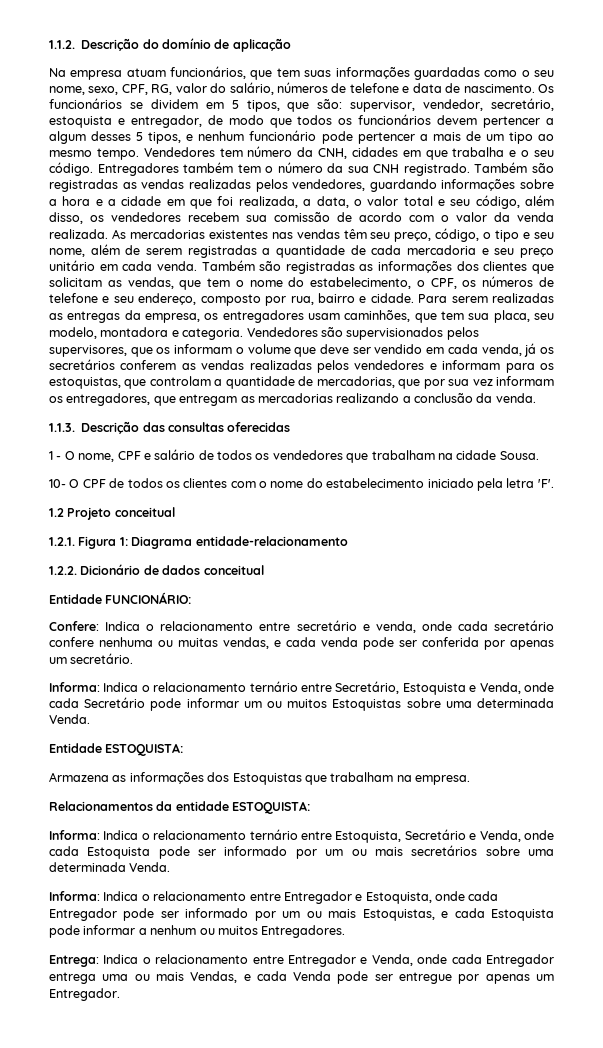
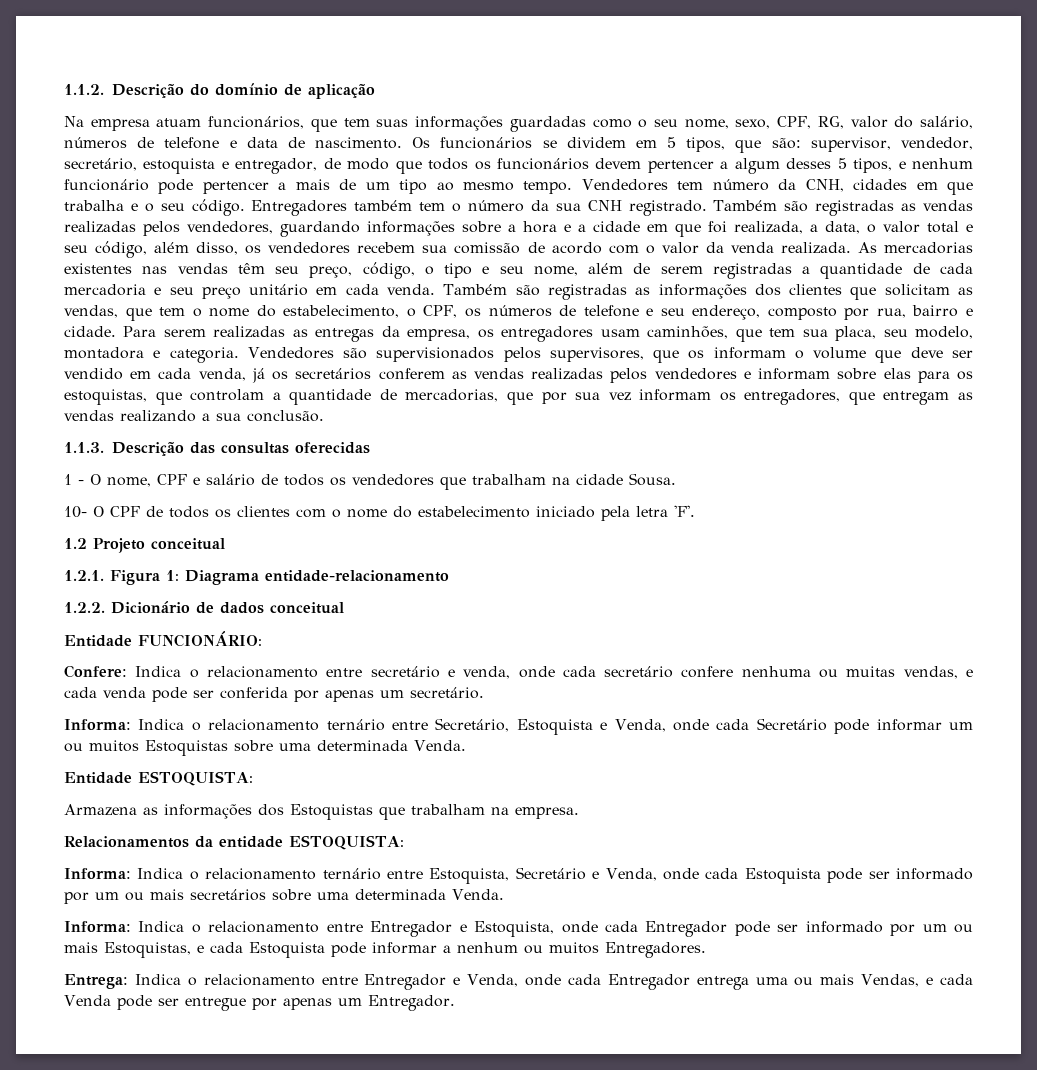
- Vendedores são supervisionados pelos supervisores, que os informam o volume que deve ser vendido em cada venda, já os secretários conferem as vendas realizadas pelos vendedores e informam para os estoquistas, que controlam a quantidade de mercadorias, que por sua vez informam os entregadores, que entregam as mercadorias realizando a conclusão da venda.
+ Vendedores são supervisionados pelos supervisores, que os informam o volume que deve ser vendido em cada venda, já os secretários conferem as vendas realizadas pelos vendedores e informam sobre elas para os estoquistas, que controlam a quantidade de mercadorias, que por sua vez informam os entregadores, que entregam as vendas realizando a sua conclusão.

